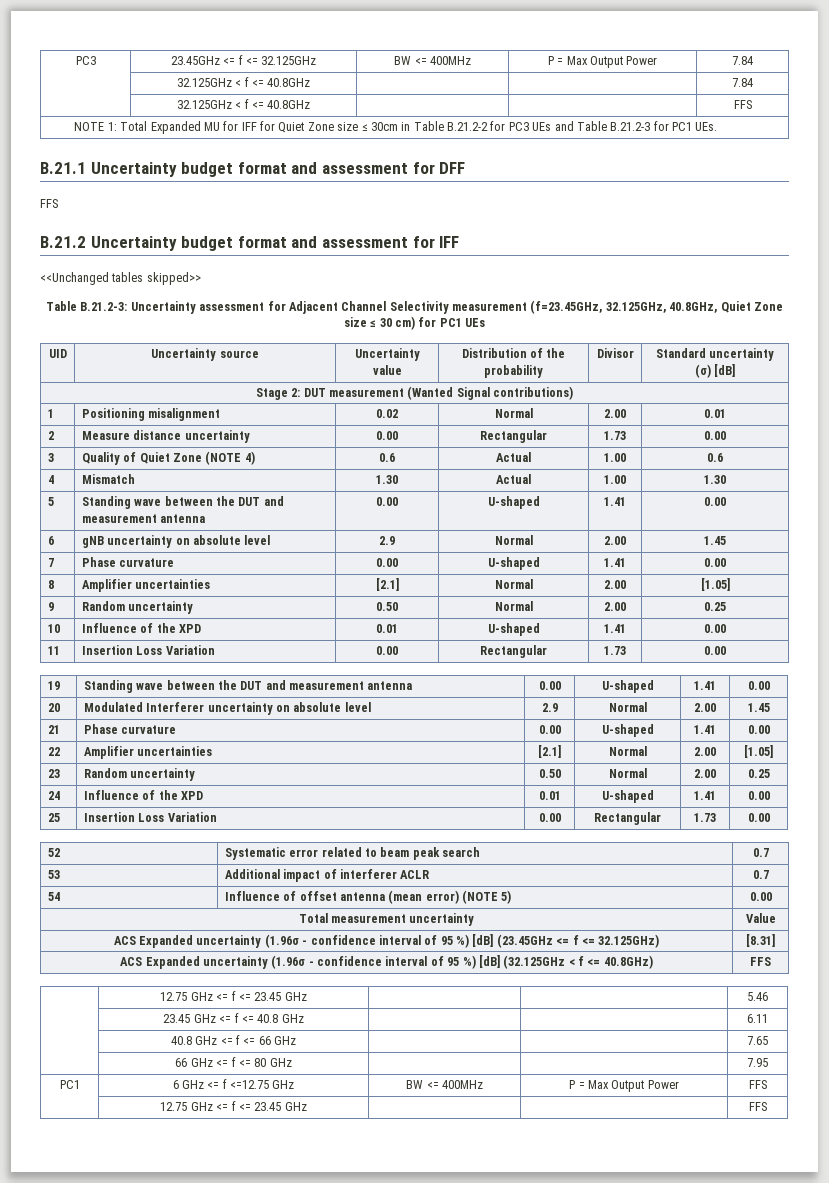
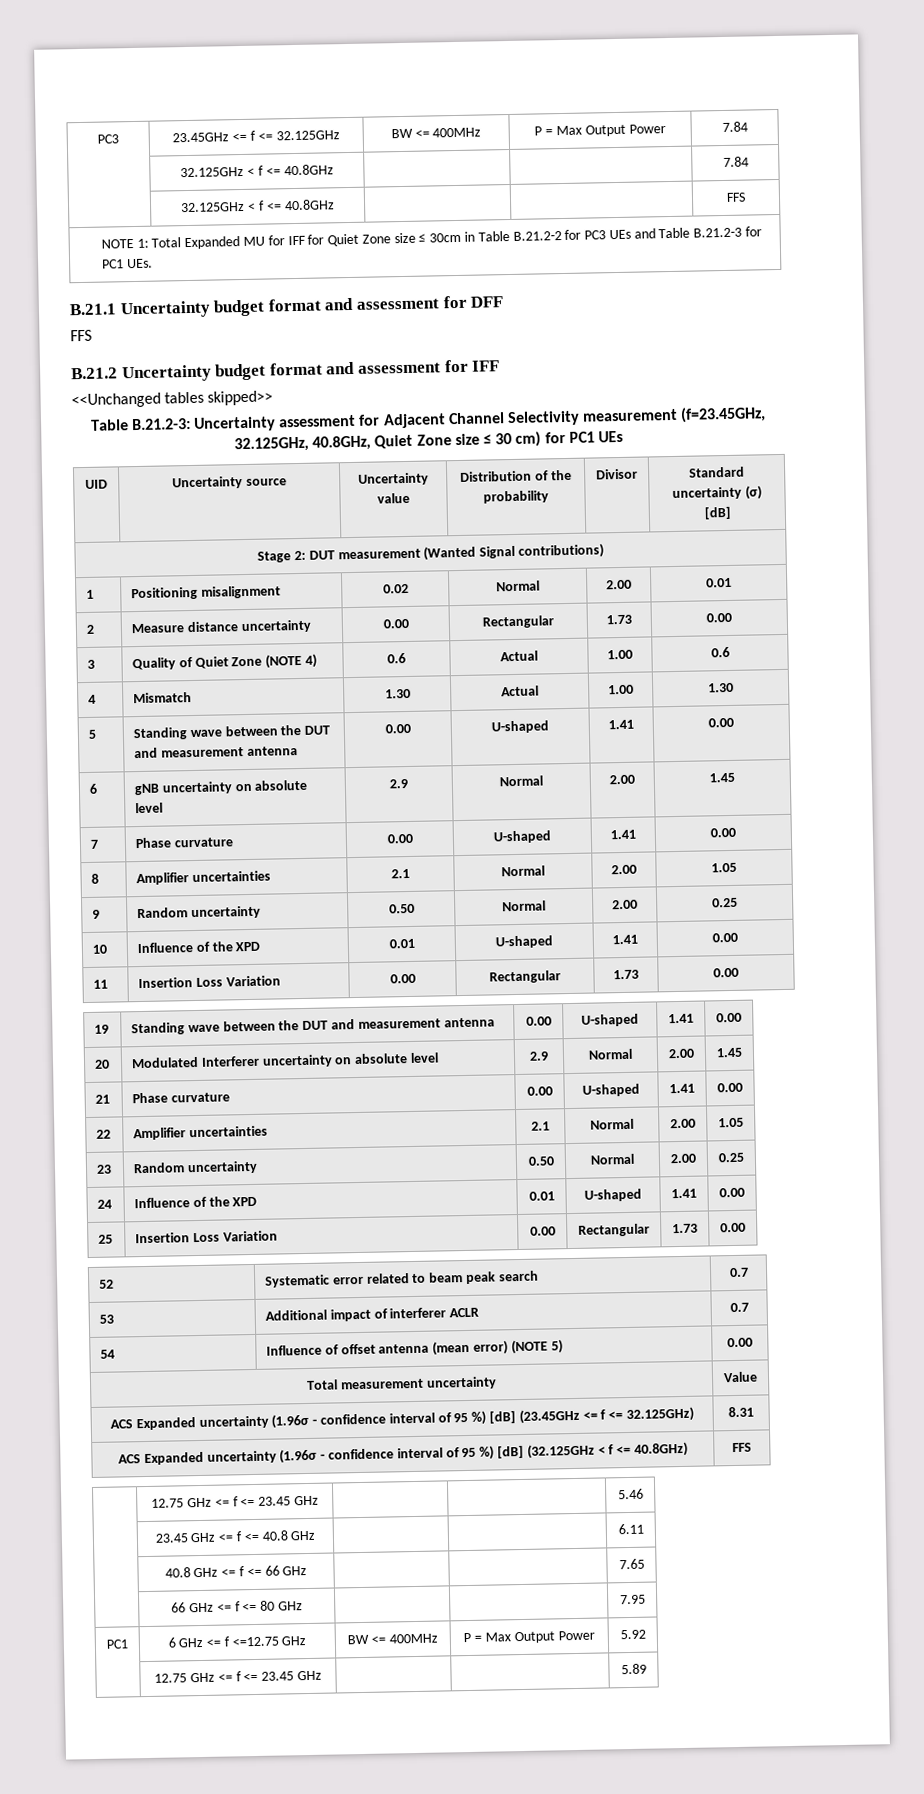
- 8 | Amplifier uncertainties | [2.1] | Normal | 2.00 | [1.05]
+ 8 | Amplifier uncertainties | 2.1 | Normal | 2.00 | 1.05
- 22 | Amplifier uncertainties | [2.1] | Normal | 2.00 | [1.05]
+ 22 | Amplifier uncertainties | 2.1 | Normal | 2.00 | 1.05
- ACS Expanded uncertainty (1.96σ - confidence interval of 95 %) [dB] (23.45GHz <= f <= 32.125GHz) | [8.31]
+ ACS Expanded uncertainty (1.96σ - confidence interval of 95 %) [dB] (23.45GHz <= f <= 32.125GHz) | 8.31
- PC1 | 6 GHz <= f <=12.75 GHz | BW <= 400MHz | P = Max Output Power | FFS
- | 12.75 GHz <= f <= 23.45 GHz | | | FFS
+ PC1 | 6 GHz <= f <=12.75 GHz | BW <= 400MHz | P = Max Output Power | 5.92
+ | 12.75 GHz <= f <= 23.45 GHz | | | 5.89

